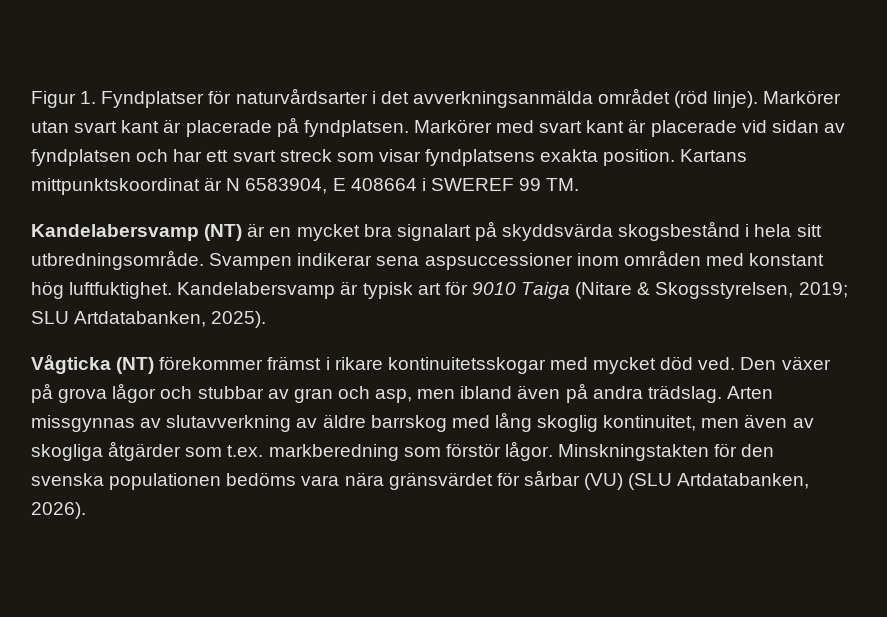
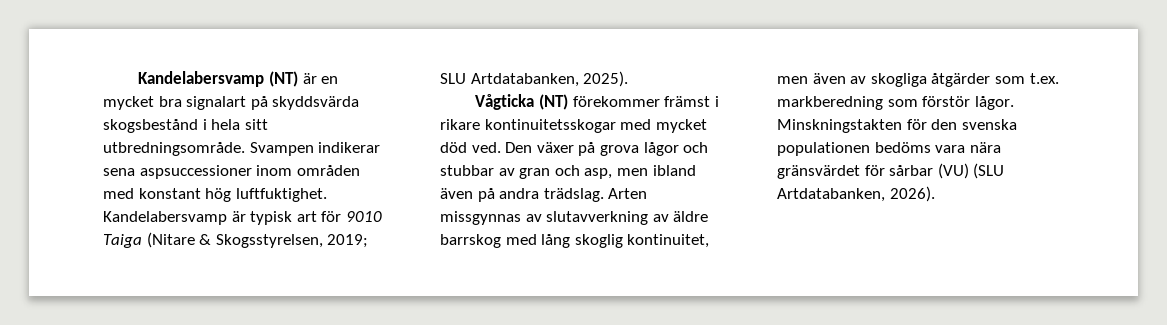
- Figur 1. Fyndplatser för naturvårdsarter i det avverkningsanmälda området (röd linje). Markörer utan svart kant är placerade på fyndplatsen. Markörer med svart kant är placerade vid sidan av fyndplatsen och har ett svart streck som visar fyndplatsens exakta position. Kartans mittpunktskoordinat är N 6583904, E 408664 i SWEREF 99 TM.

